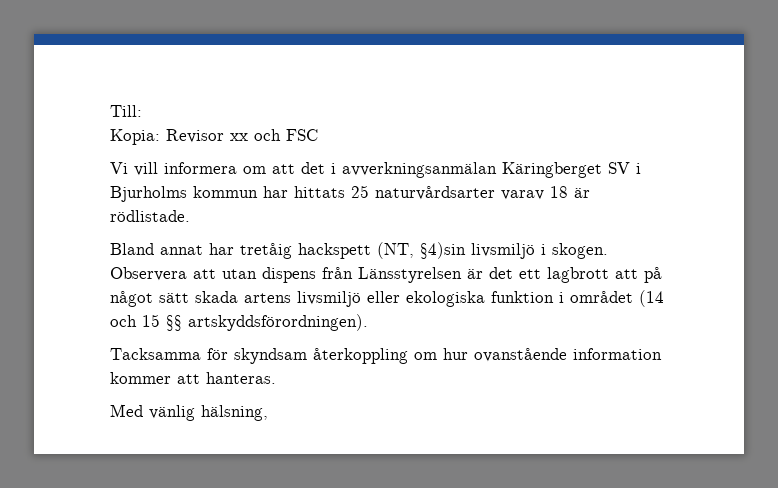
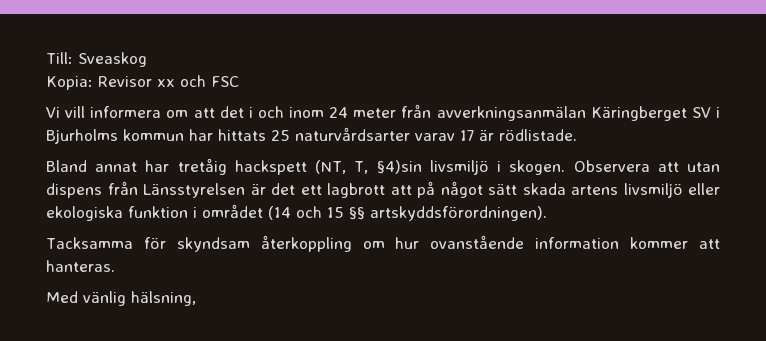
- Till:
+ Till: Sveaskog
- Vi vill informera om att det i avverkningsanmälan Käringberget SV i Bjurholms kommun har hittats 25 naturvårdsarter varav 18 är rödlistade.
+ Vi vill informera om att det i och inom 24 meter från avverkningsanmälan Käringberget SV i Bjurholms kommun har hittats 25 naturvårdsarter varav 17 är rödlistade.
- Bland annat har tretåig hackspett (NT, §4)sin livsmiljö i skogen.
+ Bland annat har tretåig hackspett (NT, T, §4)sin livsmiljö i skogen.

